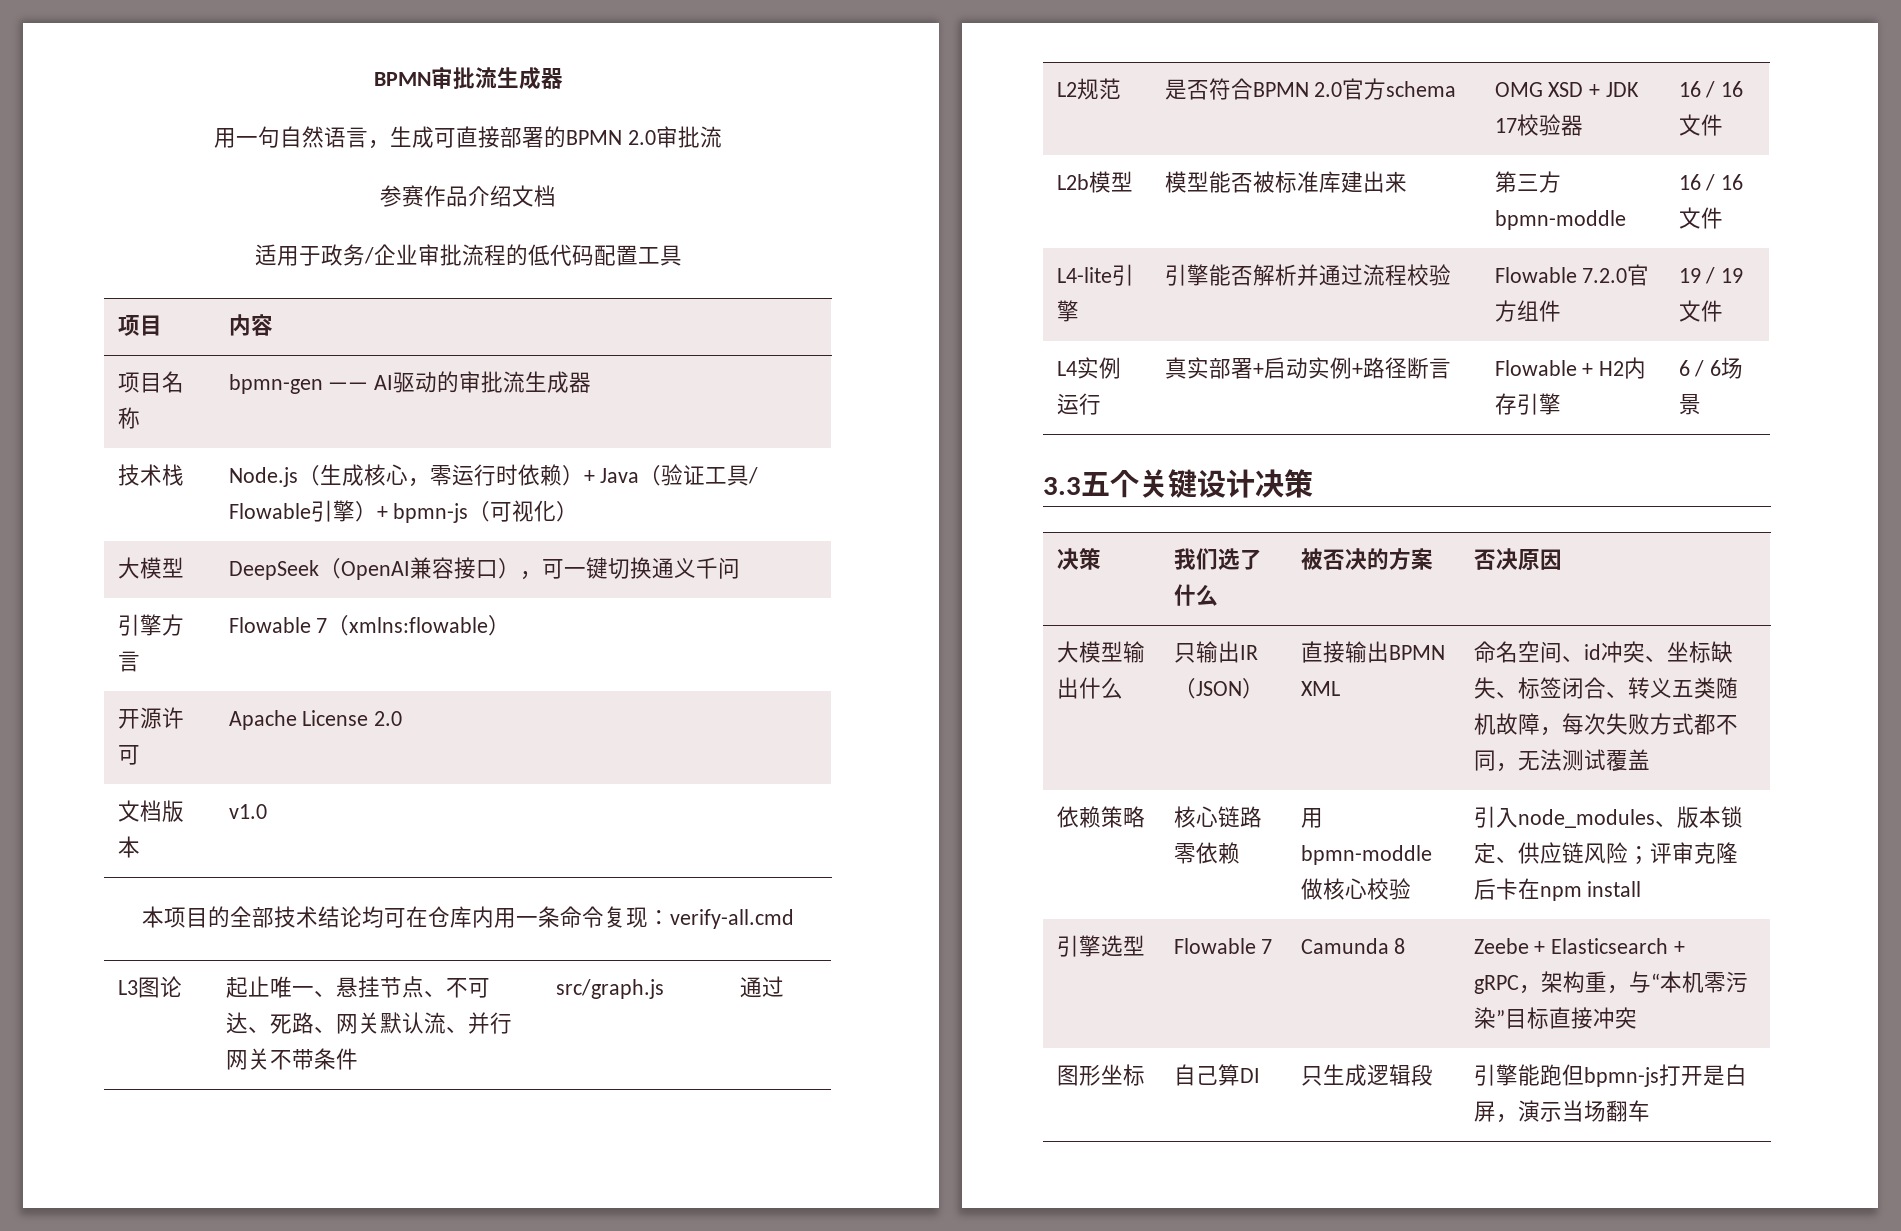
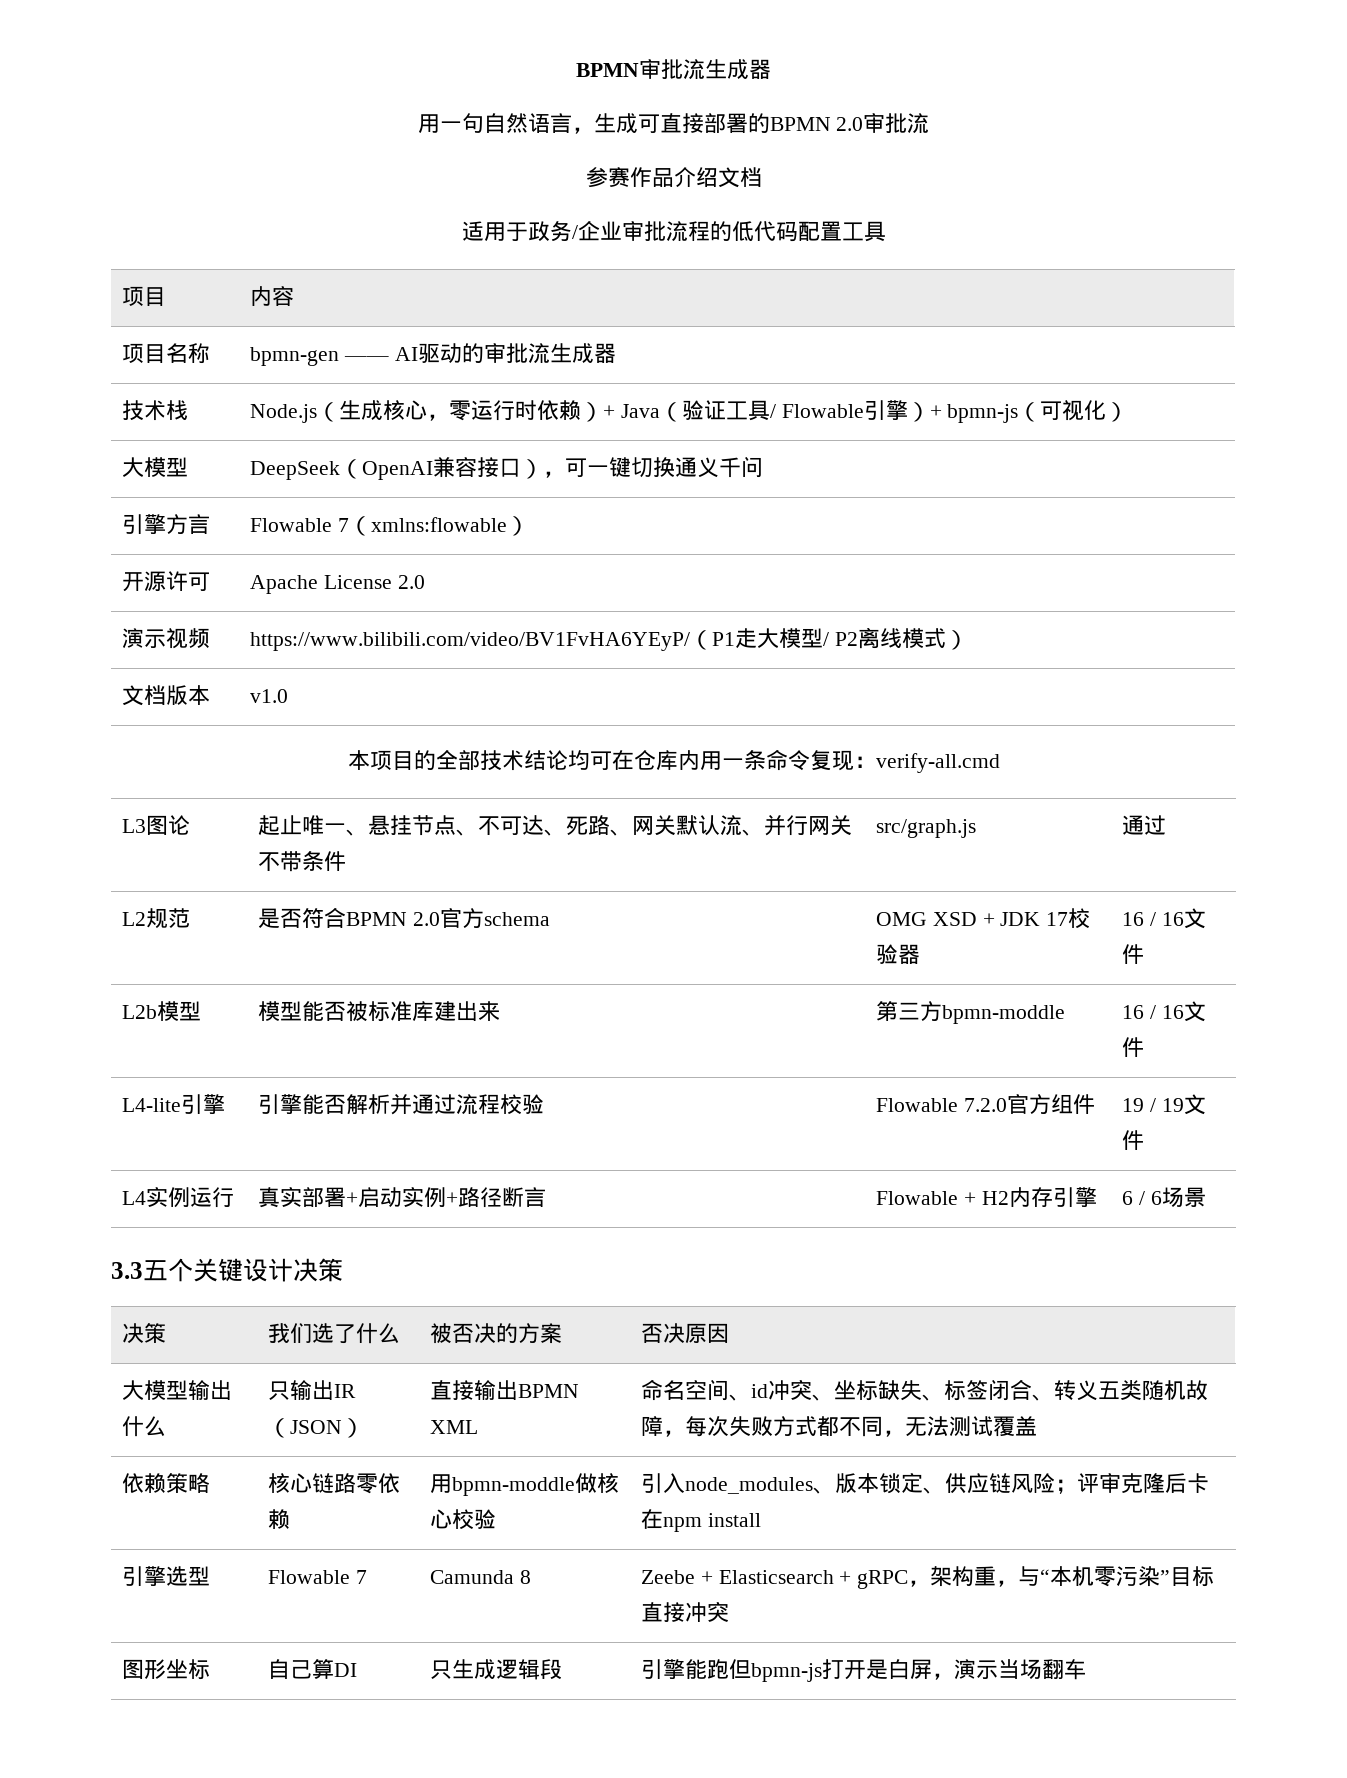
+ 演示视频 | https://www.bilibili.com/video/BV1FvHA6YEyP/（P1走大模型/ P2离线模式）

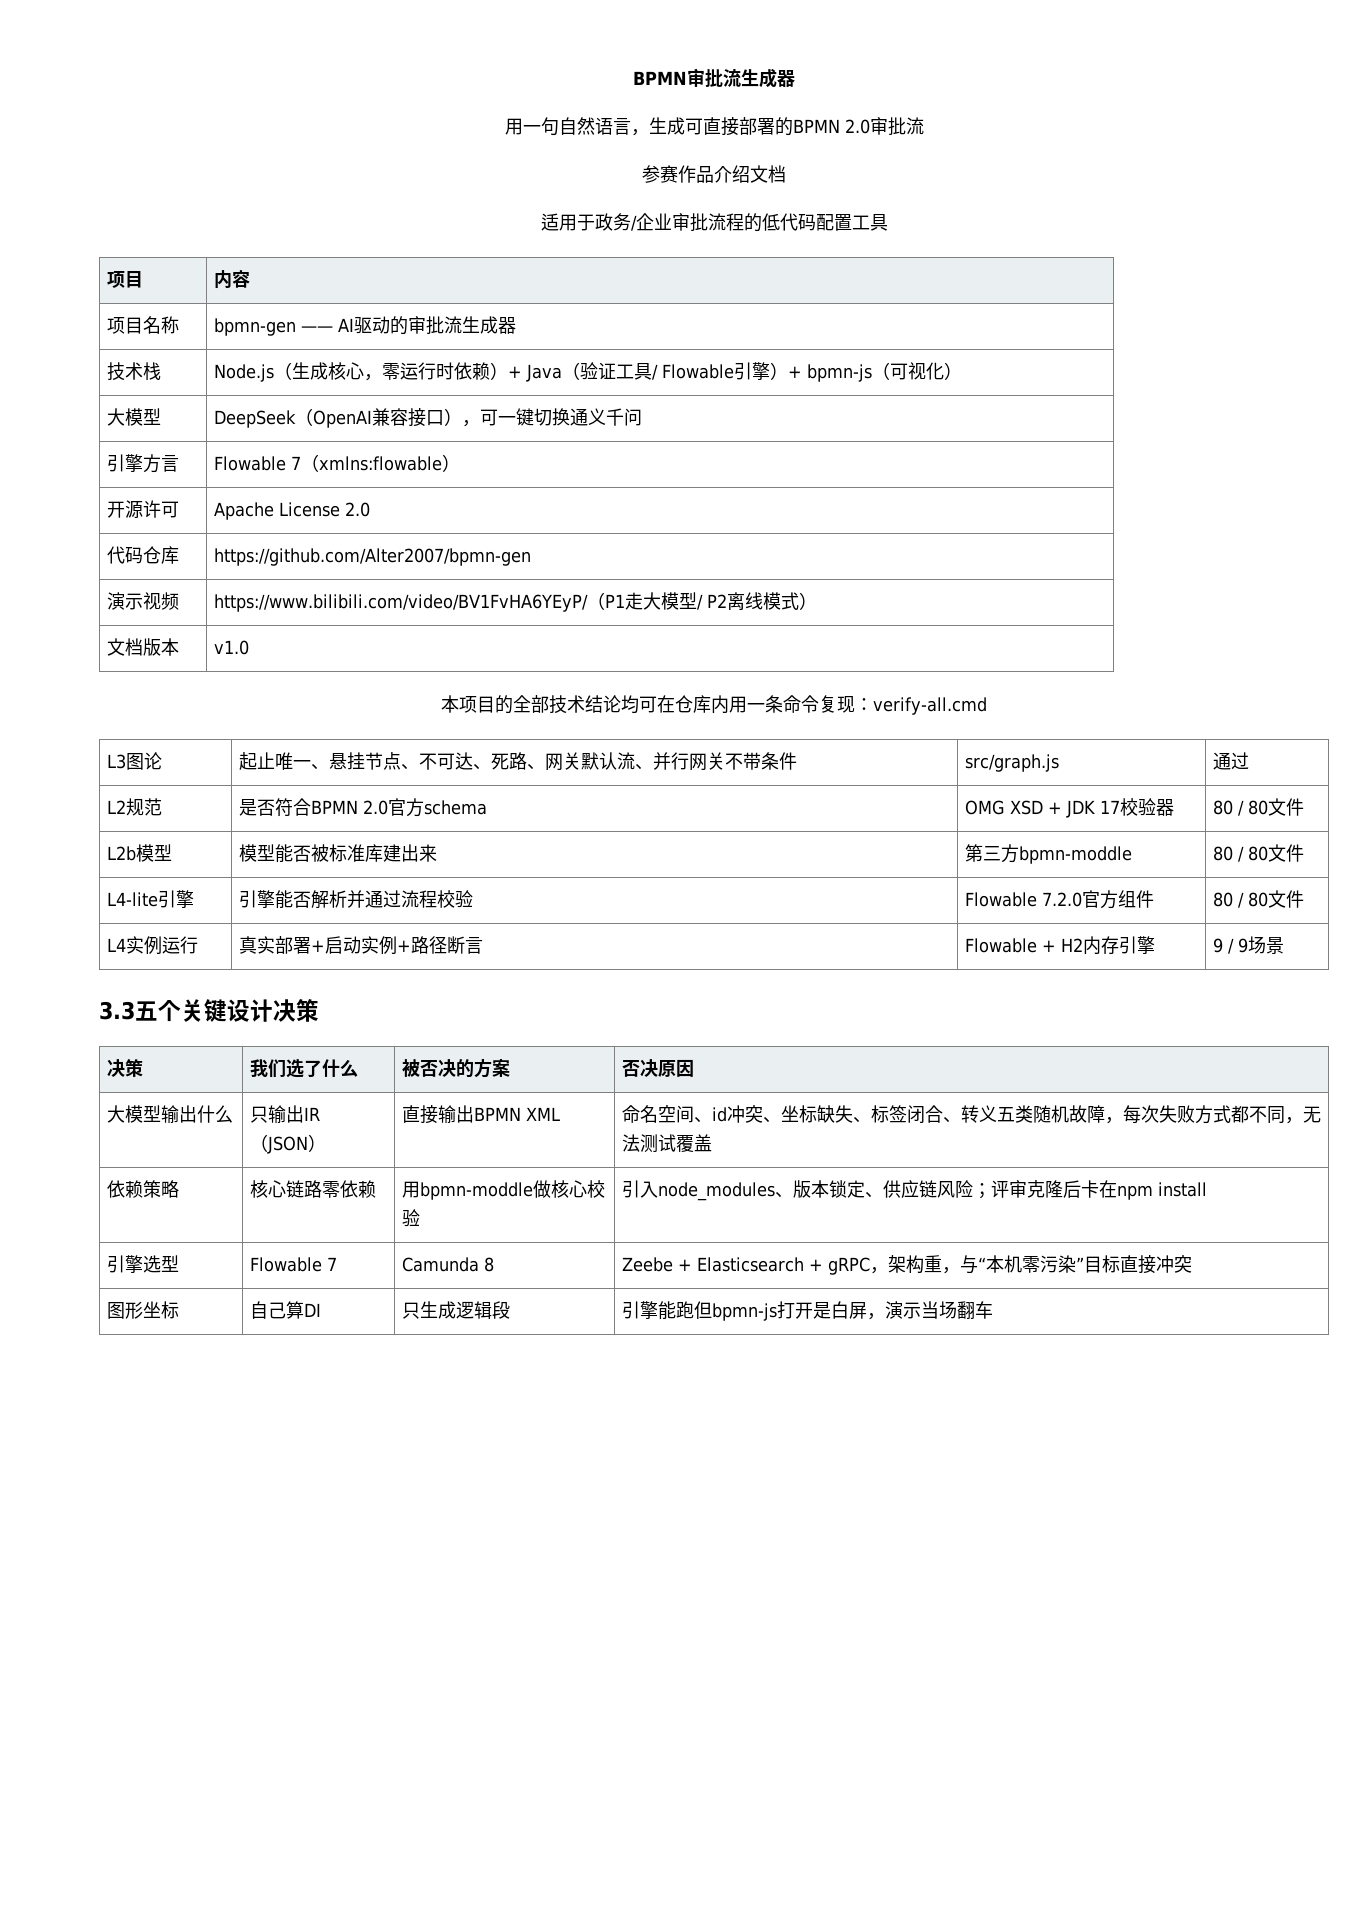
+ 代码仓库 | https://github.com/Alter2007/bpmn-gen
- L2规范 | 是否符合BPMN 2.0官方schema | OMG XSD + JDK 17校验器 | 16 / 16文件
+ L2规范 | 是否符合BPMN 2.0官方schema | OMG XSD + JDK 17校验器 | 80 / 80文件
- L2b模型 | 模型能否被标准库建出来 | 第三方bpmn-moddle | 16 / 16文件
+ L2b模型 | 模型能否被标准库建出来 | 第三方bpmn-moddle | 80 / 80文件
- L4-lite引擎 | 引擎能否解析并通过流程校验 | Flowable 7.2.0官方组件 | 19 / 19文件
+ L4-lite引擎 | 引擎能否解析并通过流程校验 | Flowable 7.2.0官方组件 | 80 / 80文件
- L4实例运行 | 真实部署+启动实例+路径断言 | Flowable + H2内存引擎 | 6 / 6场景
+ L4实例运行 | 真实部署+启动实例+路径断言 | Flowable + H2内存引擎 | 9 / 9场景

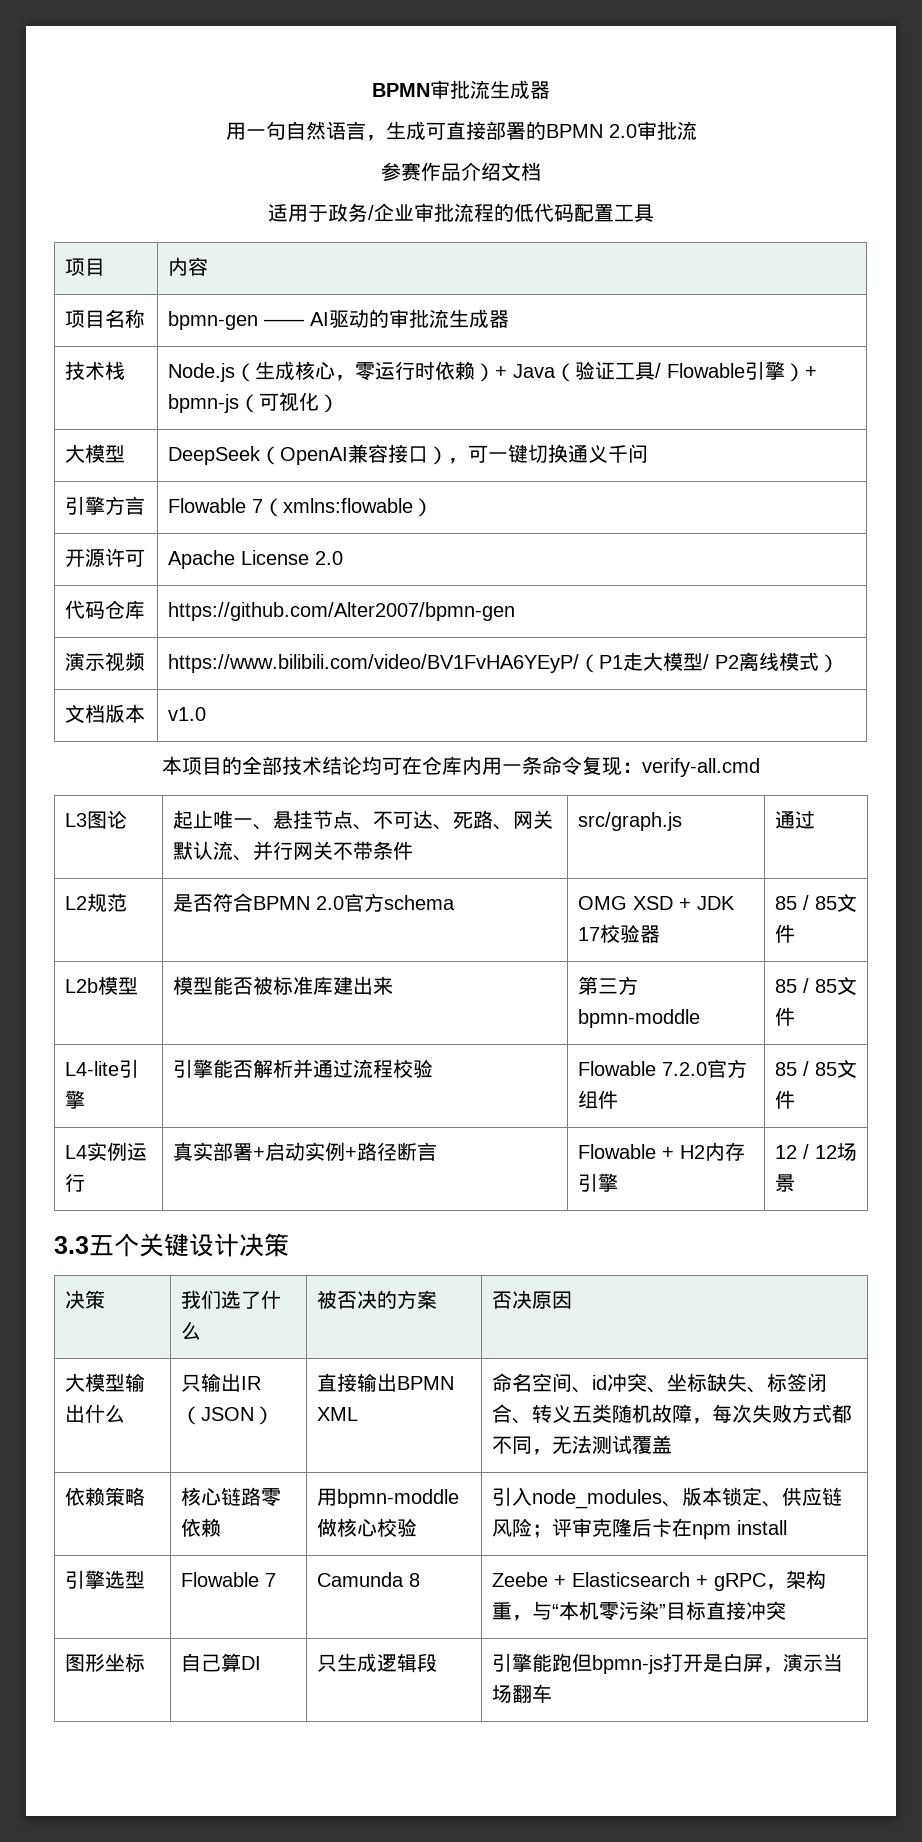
- L2规范 | 是否符合BPMN 2.0官方schema | OMG XSD + JDK 17校验器 | 80 / 80文件
+ L2规范 | 是否符合BPMN 2.0官方schema | OMG XSD + JDK 17校验器 | 85 / 85文件
- L2b模型 | 模型能否被标准库建出来 | 第三方bpmn-moddle | 80 / 80文件
+ L2b模型 | 模型能否被标准库建出来 | 第三方bpmn-moddle | 85 / 85文件
- L4-lite引擎 | 引擎能否解析并通过流程校验 | Flowable 7.2.0官方组件 | 80 / 80文件
+ L4-lite引擎 | 引擎能否解析并通过流程校验 | Flowable 7.2.0官方组件 | 85 / 85文件
- L4实例运行 | 真实部署+启动实例+路径断言 | Flowable + H2内存引擎 | 9 / 9场景
+ L4实例运行 | 真实部署+启动实例+路径断言 | Flowable + H2内存引擎 | 12 / 12场景

